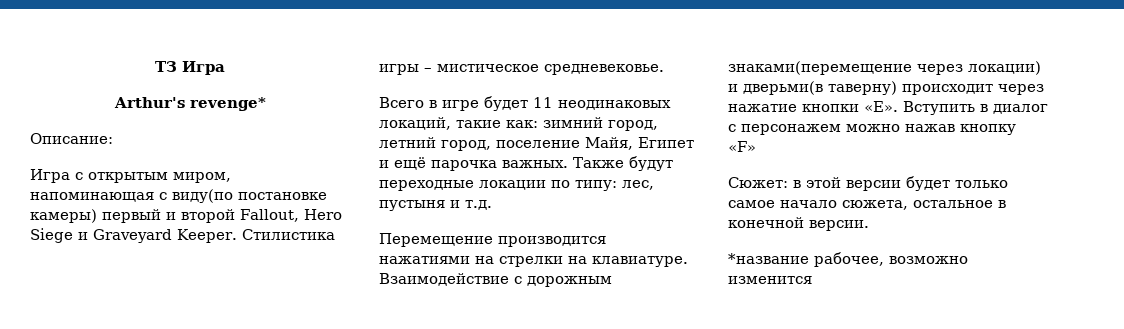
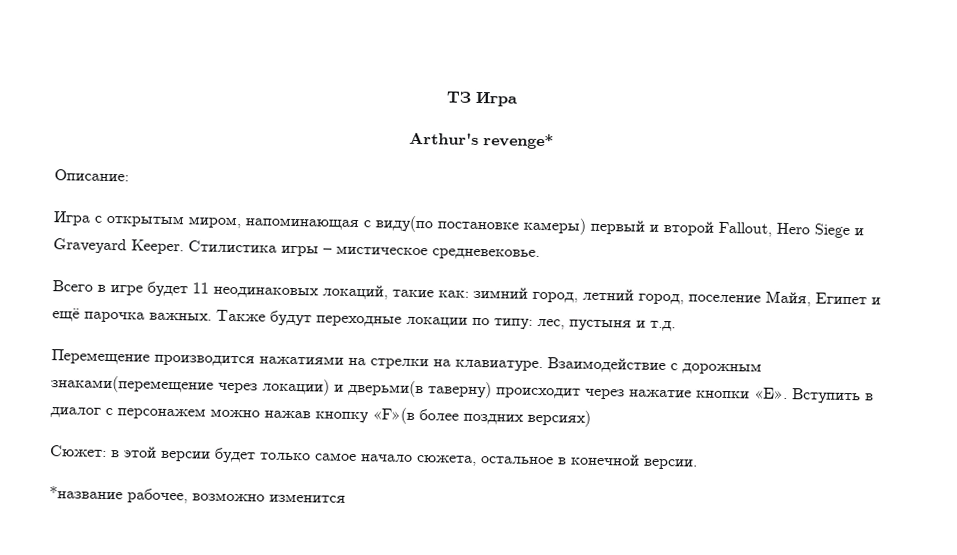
- Взаимодействие с дорожным знаками(перемещение через локации) и дверьми(в таверну) происходит через нажатие кнопки «E». Вступить в диалог с персонажем можно нажав кнопку «F»
+ Взаимодействие с дорожным знаками(перемещение через локации) и дверьми(в таверну) происходит через нажатие кнопки «E». Вступить в диалог с персонажем можно нажав кнопку «F»(в более поздних версиях)

